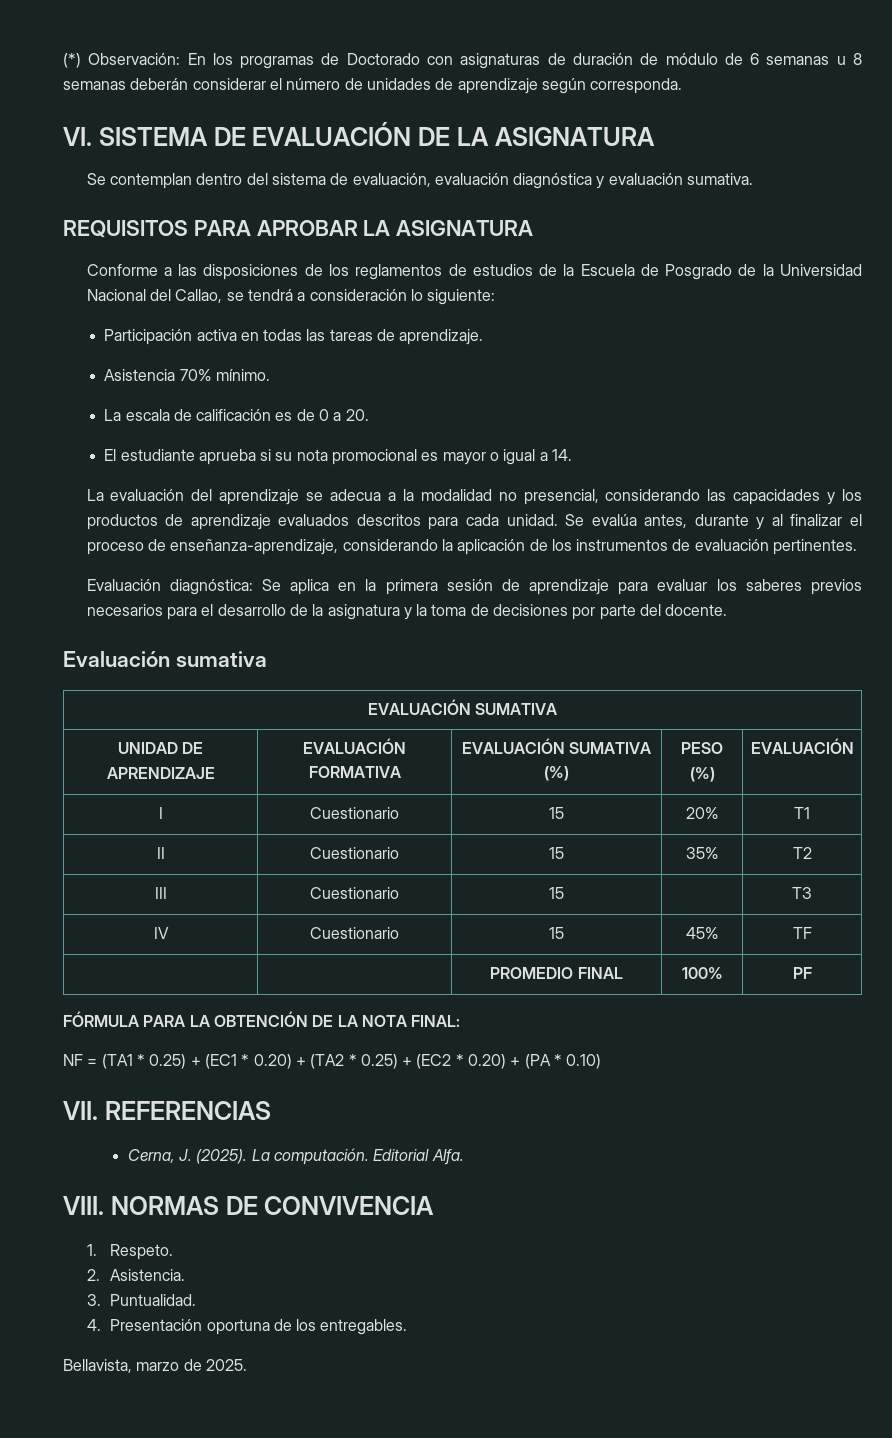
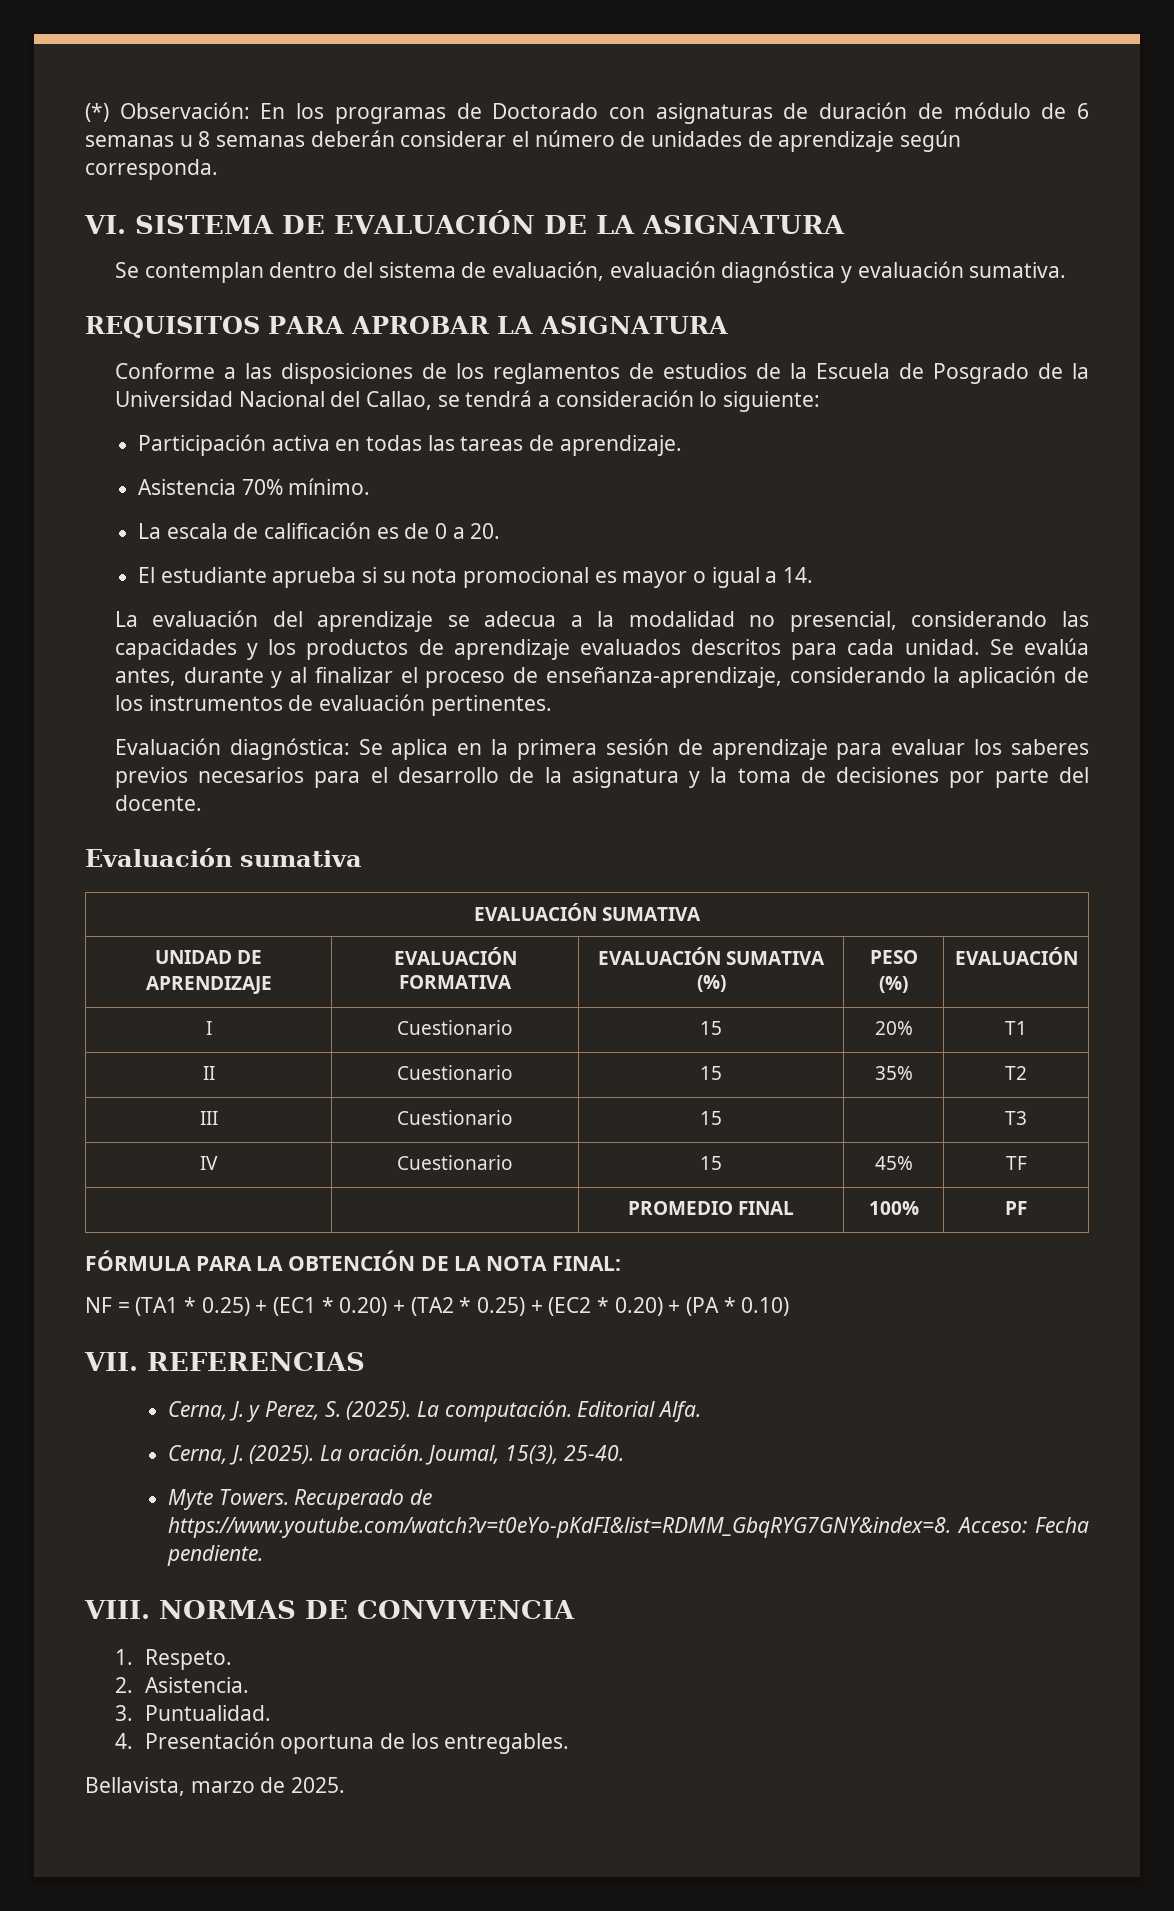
- Cerna, J. (2025).
+ Cerna, J. y Perez, S. (2025).
+ Cerna, J. (2025). La oración. Joumal, 15(3), 25-40.
+ Myte Towers. Recuperado de https://www.youtube.com/watch?v=t0eYo-pKdFI&list=RDMM_GbqRYG7GNY&index=8. Acceso: Fecha pendiente.

